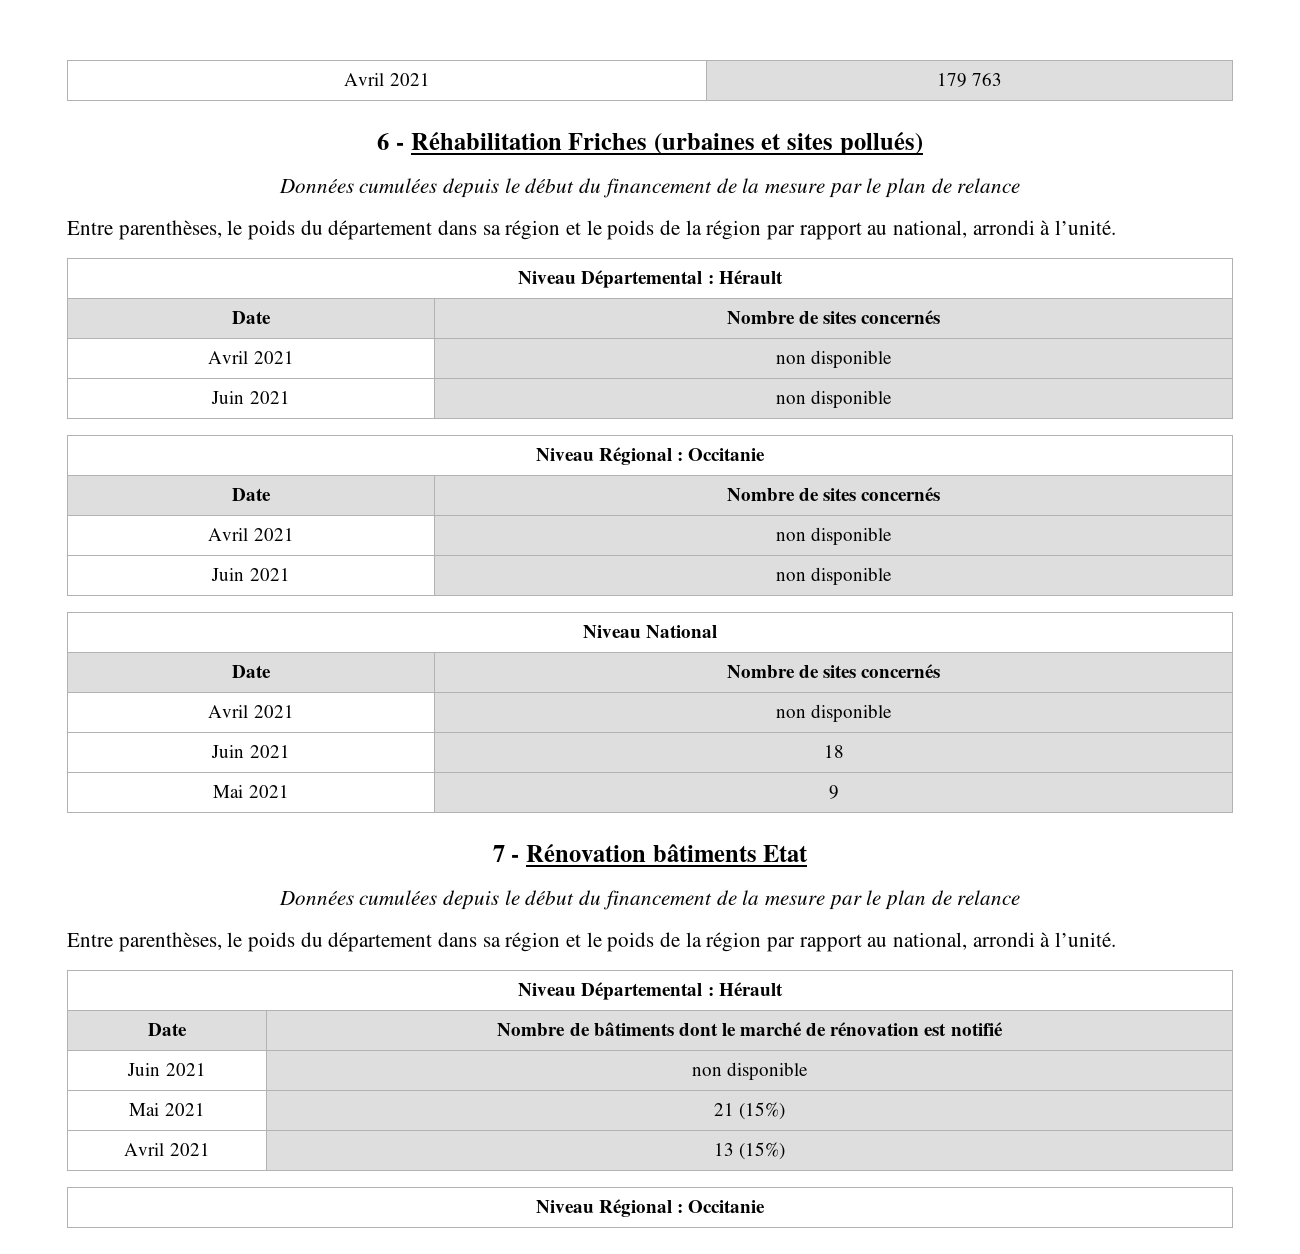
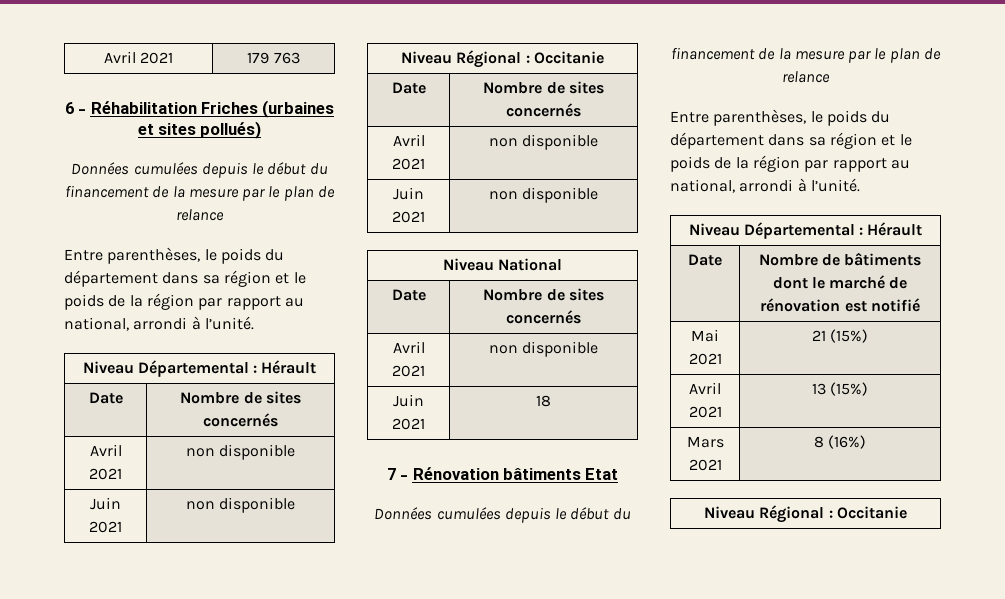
- Mai 2021 | 9
  Date | Nombre de bâtiments dont le marché de rénovation est notifié
- Juin 2021 | non disponible
+ Mars 2021 | 8 (16%)

